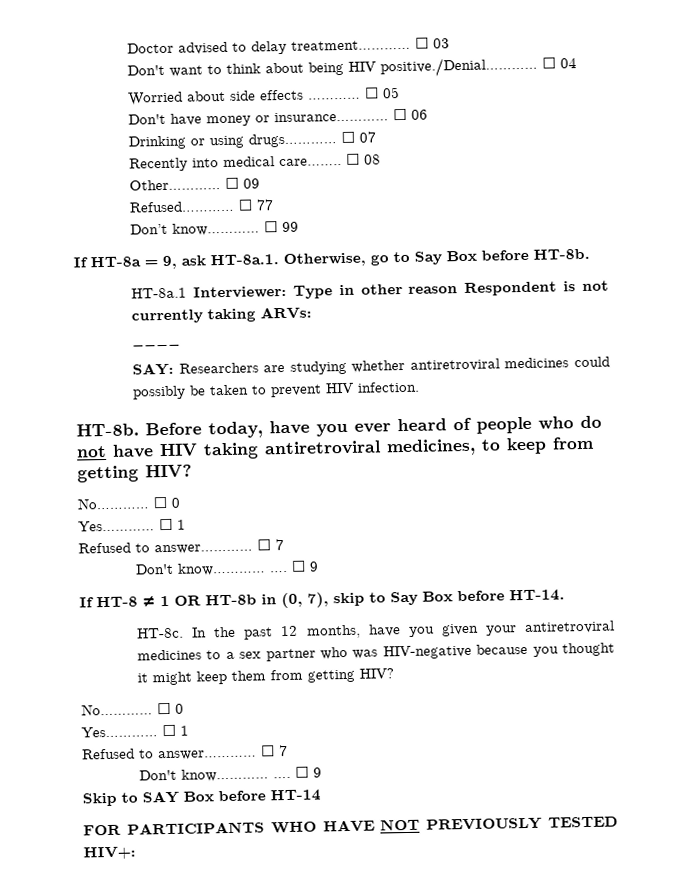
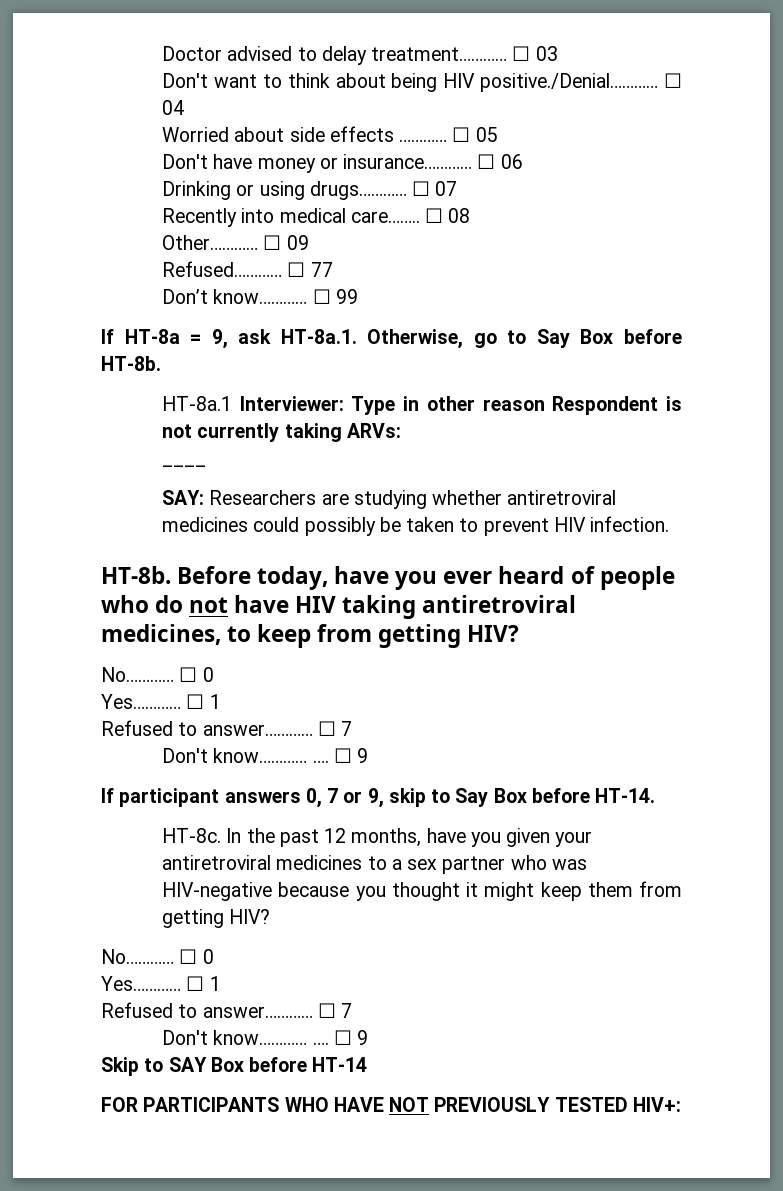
- If HT-8 ≠ 1 OR HT-8b in (0, 7), skip to Say Box before HT-14.
+ If participant answers 0, 7 or 9, skip to Say Box before HT-14.

